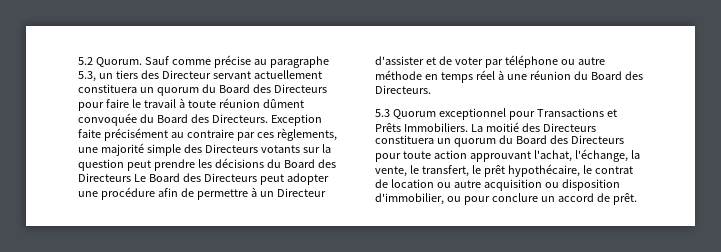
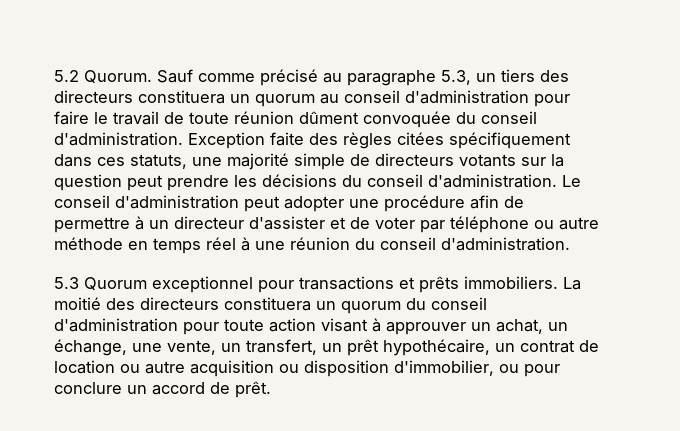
- Sauf comme précise au paragraphe 5.3, un tiers des Directeur servant actuellement constituera un quorum du Board des Directeurs pour faire le travail à toute réunion dûment convoquée du Board des Directeurs. Exception faite précisément au contraire par ces règlements, une majorité simple des Directeurs votants sur la question peut prendre les décisions du Board des Directeurs Le Board des Directeurs peut adopter une procédure afin de permettre à un Directeur d'assister et de voter par téléphone ou autre méthode en temps réel à une réunion du Board des Directeurs.
+ Sauf comme précisé au paragraphe 5.3, un tiers des directeurs constituera un quorum au conseil d'administration pour faire le travail de toute réunion dûment convoquée du conseil d'administration. Exception faite des règles citées spécifiquement dans ces statuts, une majorité simple de directeurs votants sur la question peut prendre les décisions du conseil d'administration. Le conseil d'administration peut adopter une procédure afin de permettre à un directeur d'assister et de voter par téléphone ou autre méthode en temps réel à une réunion du conseil d'administration.
- 5.3 Quorum exceptionnel pour Transactions et Prêts Immobiliers.
+ 5.3 Quorum exceptionnel pour transactions et prêts immobiliers.
- La moitié des Directeurs constituera un quorum du Board des Directeurs pour toute action approuvant l'achat, l'échange, la vente, le transfert, le prêt hypothécaire, le contrat de location ou autre acquisition ou disposition d'immobilier, ou pour conclure un accord de prêt.
+ La moitié des directeurs constituera un quorum du conseil d'administration pour toute action visant à approuver un achat, un échange, une vente, un transfert, un prêt hypothécaire, un contrat de location ou autre acquisition ou disposition d'immobilier, ou pour conclure un accord de prêt.

